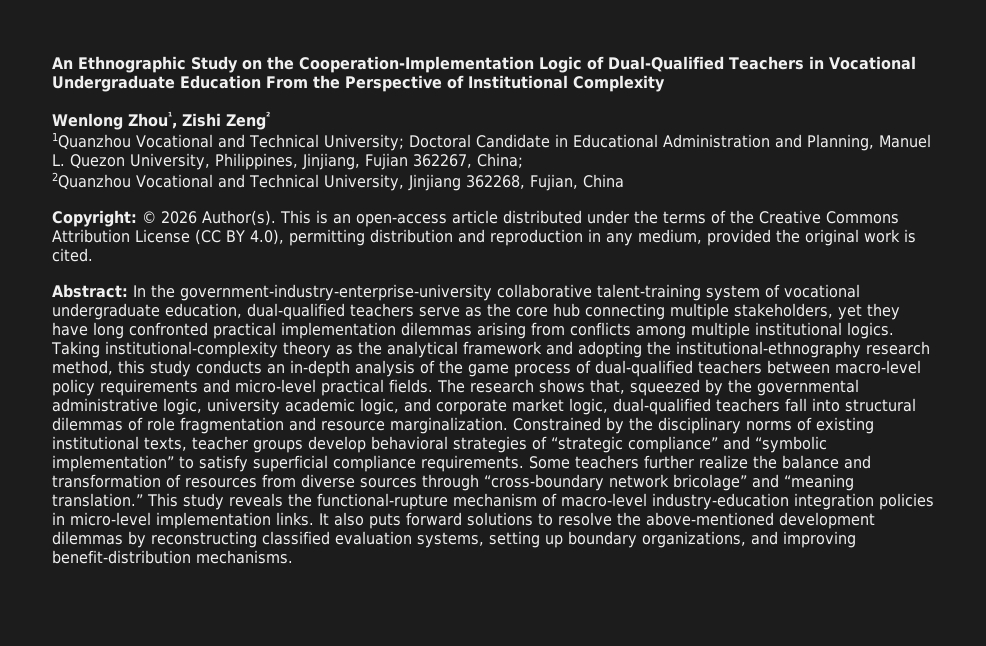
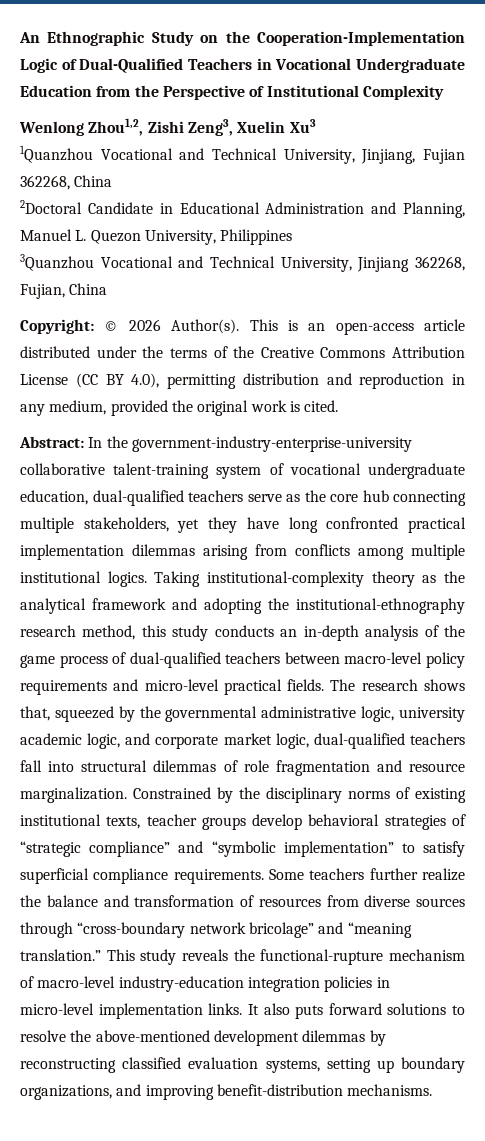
- An Ethnographic Study on the Cooperation-Implementation Logic of Dual-Qualified Teachers in Vocational Undergraduate Education From the Perspective of Institutional Complexity
+ An Ethnographic Study on the Cooperation-Implementation Logic of Dual-Qualified Teachers in Vocational Undergraduate Education from the Perspective of Institutional Complexity
- Wenlong Zhou¹, Zishi Zeng²
+ Wenlong Zhou1,2, Zishi Zeng3, Xuelin Xu3
- 1Quanzhou Vocational and Technical University; Doctoral Candidate in Educational Administration and Planning, Manuel L. Quezon University, Philippines, Jinjiang, Fujian 362267, China;
- 2Quanzhou Vocational and Technical University, Jinjiang 362268, Fujian, China
+ 1Quanzhou Vocational and Technical University, Jinjiang, Fujian 362268, China
+ 2Doctoral Candidate in Educational Administration and Planning, Manuel L. Quezon University, Philippines
+ 3Quanzhou Vocational and Technical University, Jinjiang 362268, Fujian, China

